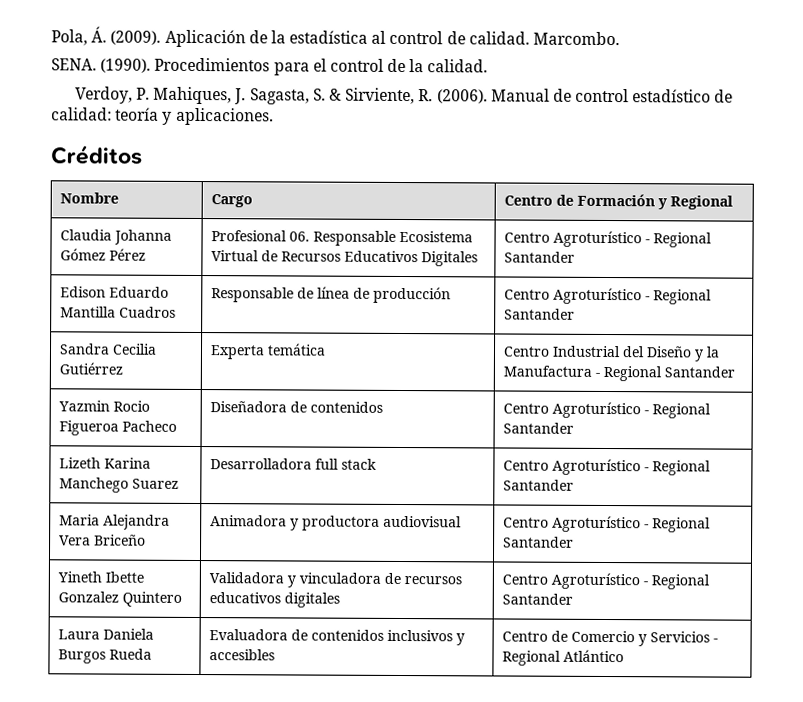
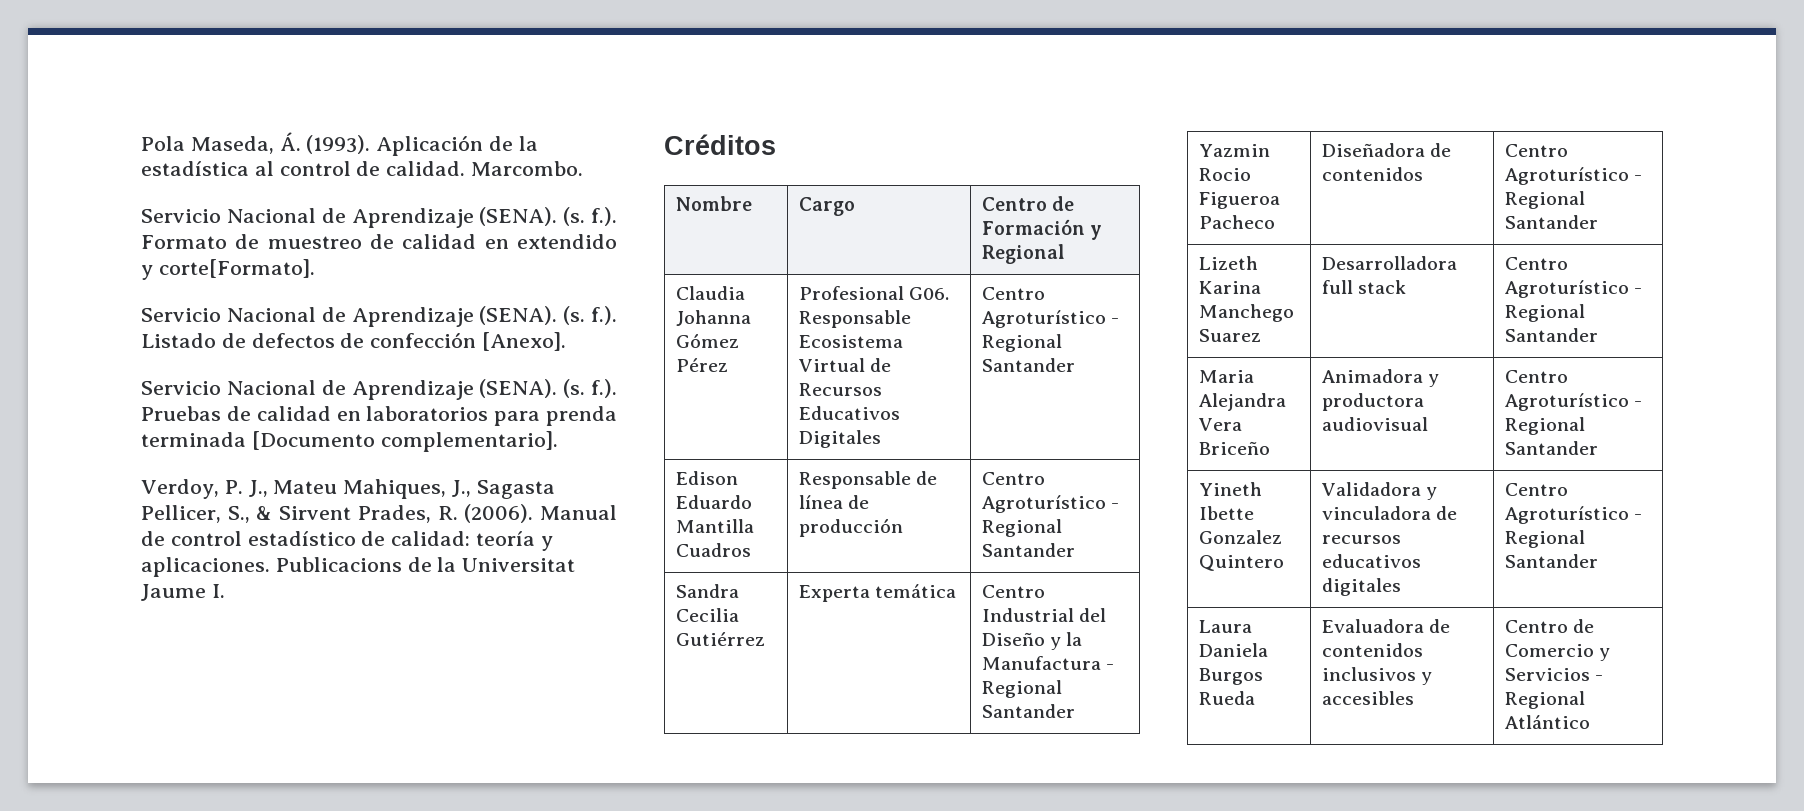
- Pola, Á. (2009).
+ Pola Maseda, Á. (1993).
- SENA. (1990). Procedimientos para el control de la calidad.
- Verdoy, P. Mahiques, J. Sagasta, S. & Sirviente, R. (2006).
+ Servicio Nacional de Aprendizaje (SENA). (s. f.). Formato de muestreo de calidad en extendido y corte[Formato].
+ Servicio Nacional de Aprendizaje (SENA). (s. f.). Listado de defectos de confección [Anexo].
+ Servicio Nacional de Aprendizaje (SENA). (s. f.). Pruebas de calidad en laboratorios para prenda terminada [Documento complementario].
+ Verdoy, P. J., Mateu Mahiques, J., Sagasta Pellicer, S., & Sirvent Prades, R. (2006).
+ Publicacions de la Universitat Jaume I.
- Claudia Johanna Gómez Pérez | Profesional 06. Responsable Ecosistema Virtual de Recursos Educativos Digitales | Centro Agroturístico - Regional Santander
+ Claudia Johanna Gómez Pérez | Profesional G06. Responsable Ecosistema Virtual de Recursos Educativos Digitales | Centro Agroturístico - Regional Santander

